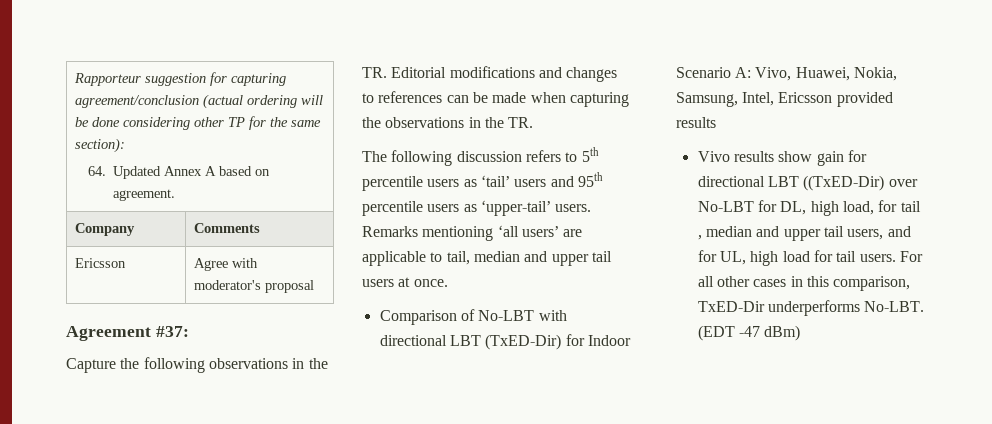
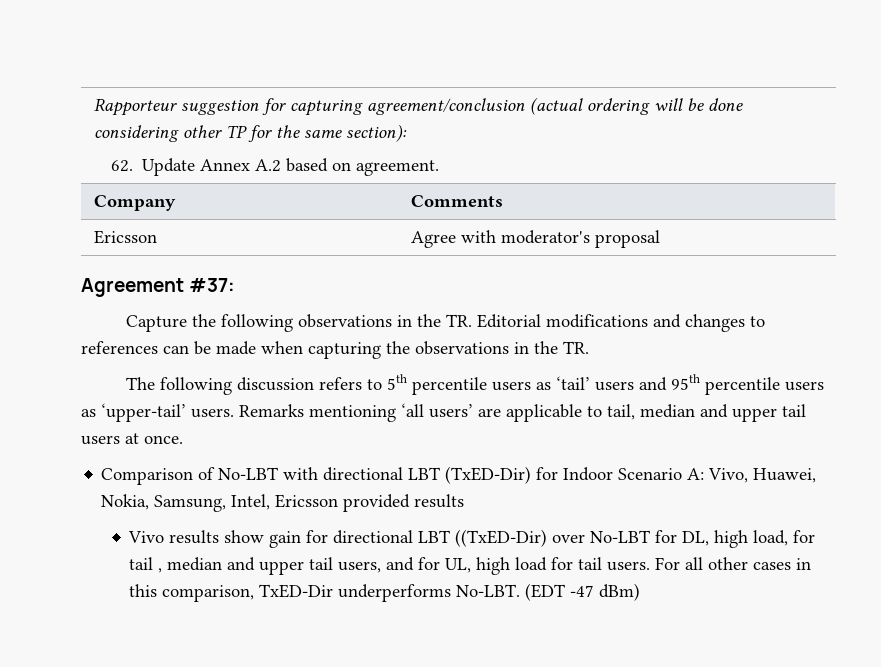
  Rapporteur suggestion for capturing agreement/conclusion (actual ordering will be done considering other TP for the same section):
- 64. Updated Annex A based on agreement.
+ 62. Update Annex A.2 based on agreement.

